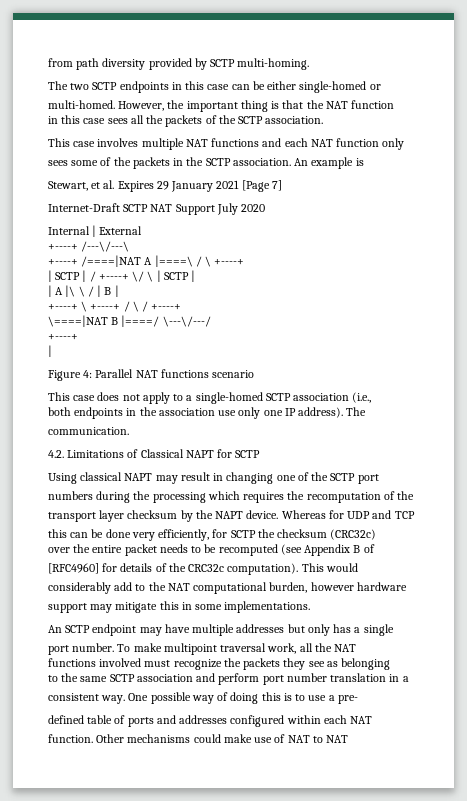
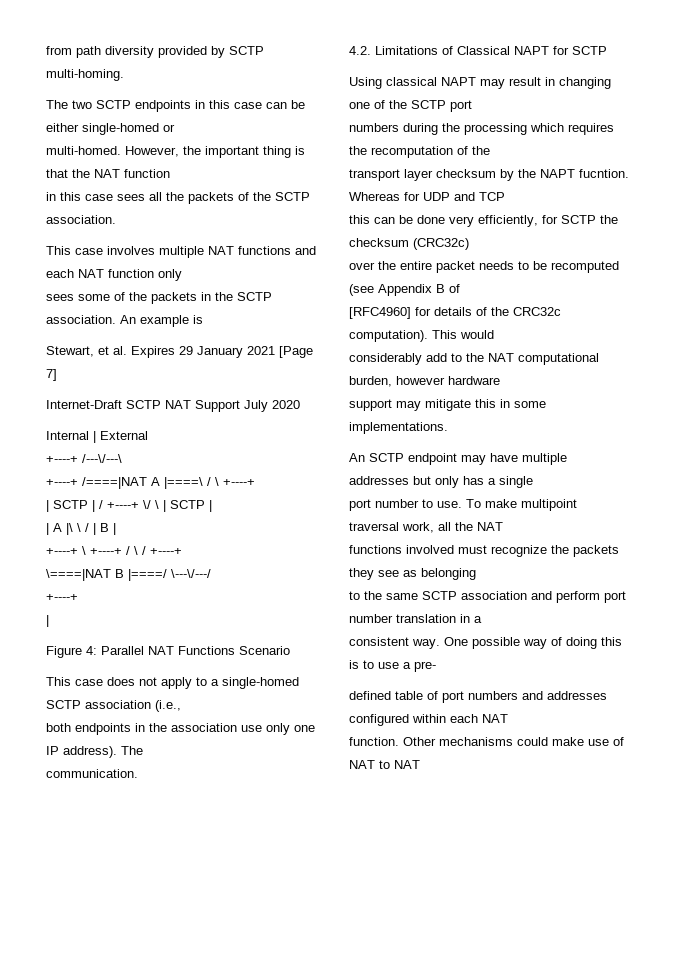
- Figure 4: Parallel NAT functions scenario
+ Figure 4: Parallel NAT Functions Scenario
- transport layer checksum by the NAPT device.
+ transport layer checksum by the NAPT fucntion.
- port number.
+ port number to use.
- defined table of ports and addresses configured within each NAT
+ defined table of port numbers and addresses configured within each NAT

